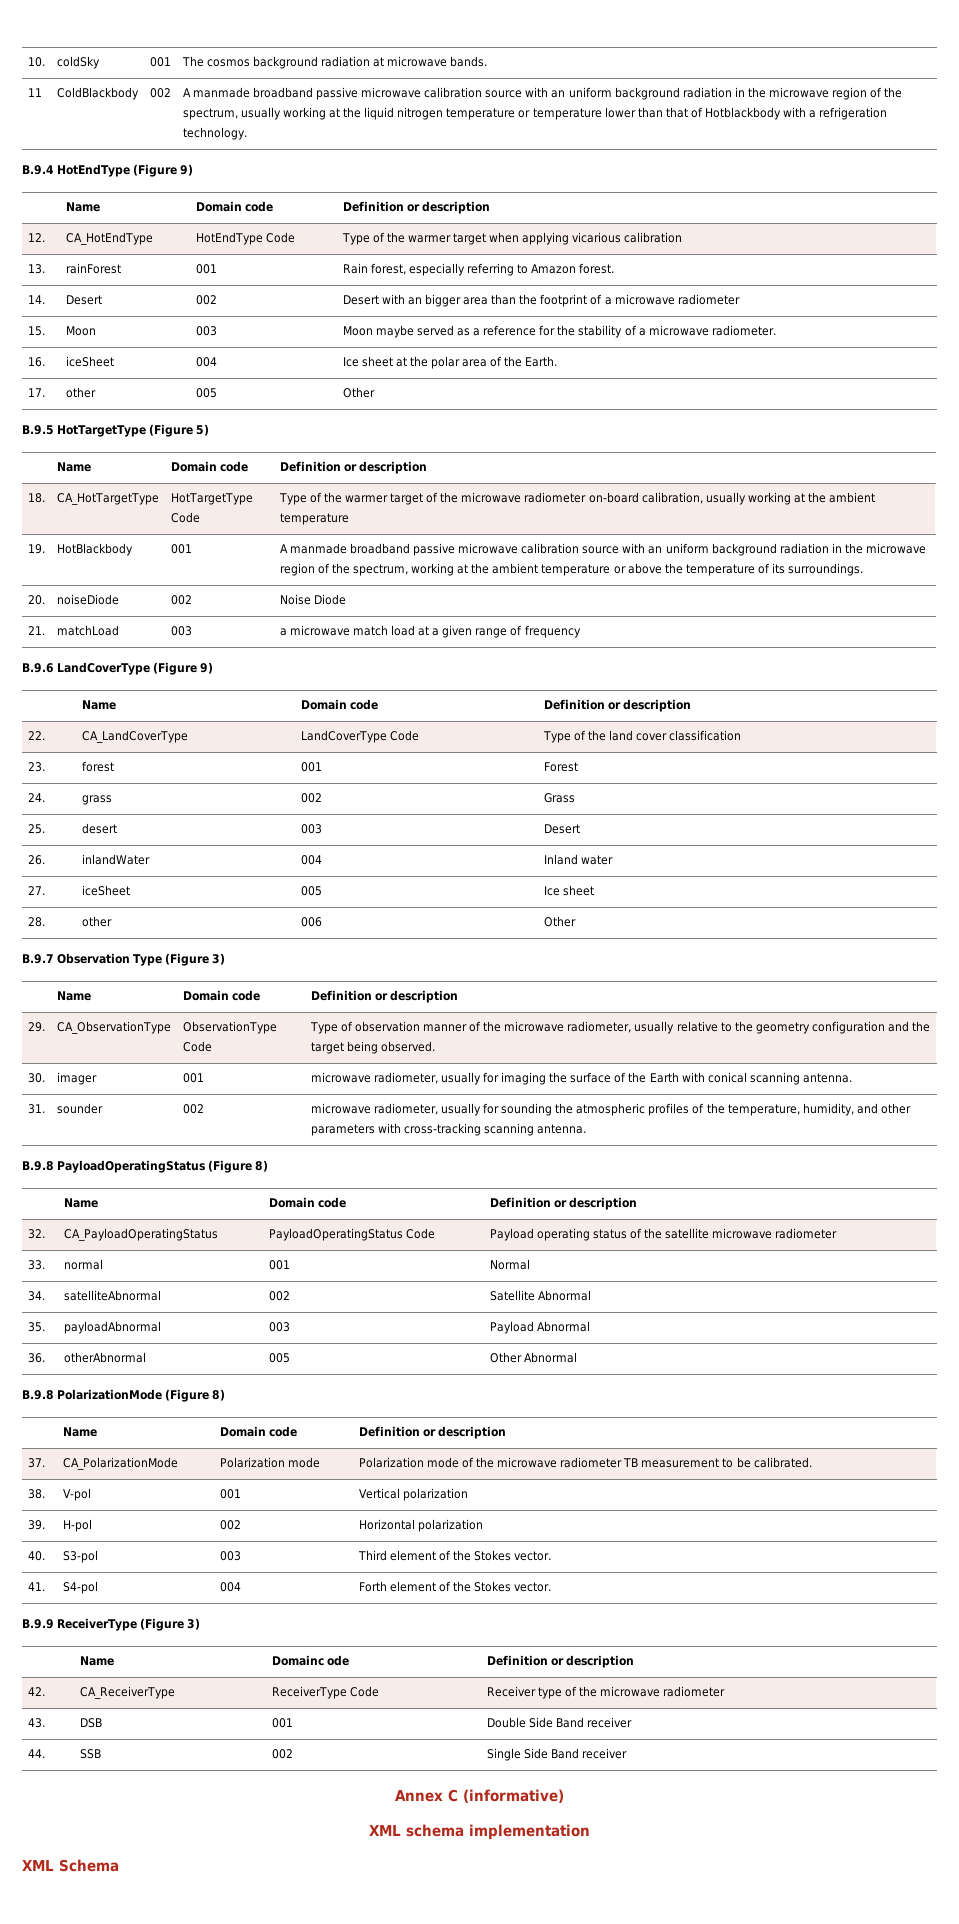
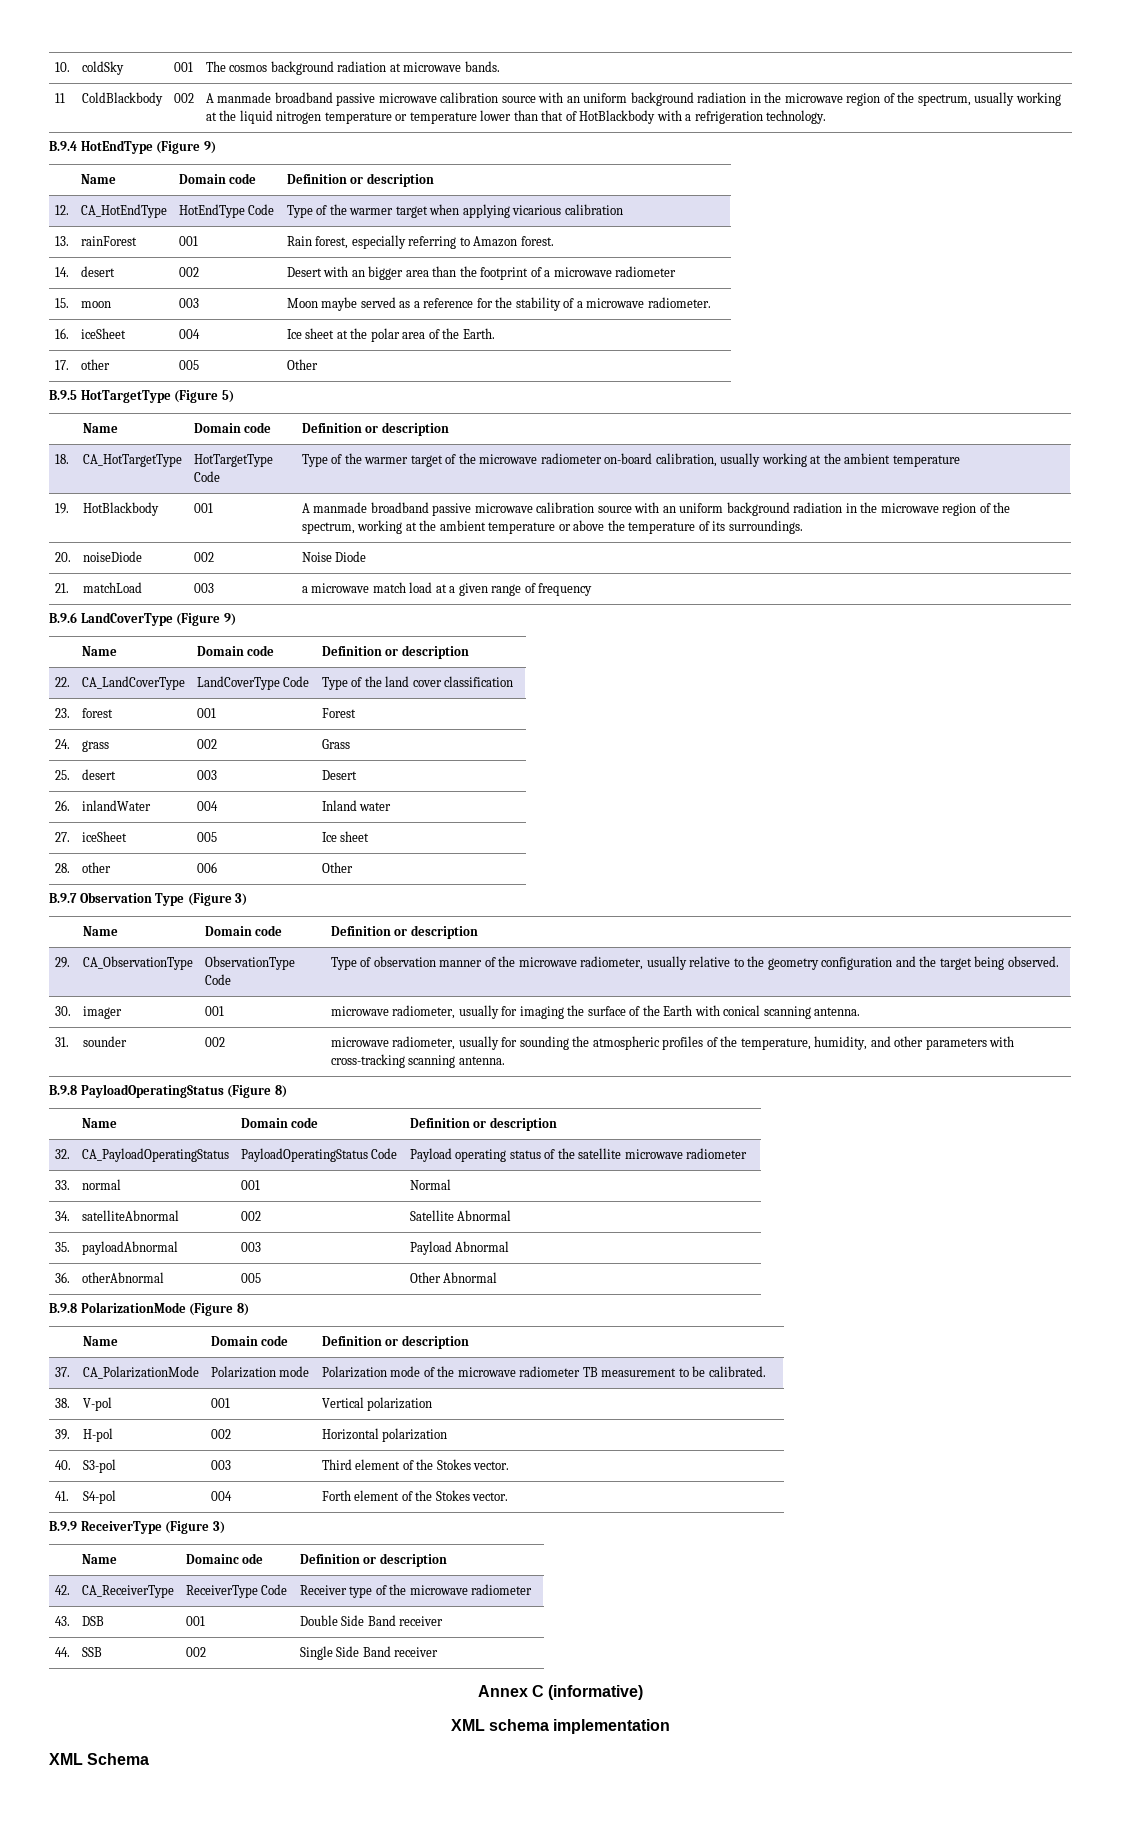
- 11 | ColdBlackbody | 002 | A manmade broadband passive microwave calibration source with an uniform background radiation in the microwave region of the spectrum, usually working at the liquid nitrogen temperature or temperature lower than that of Hotblackbody with a refrigeration technology.
+ 11 | ColdBlackbody | 002 | A manmade broadband passive microwave calibration source with an uniform background radiation in the microwave region of the spectrum, usually working at the liquid nitrogen temperature or temperature lower than that of HotBlackbody with a refrigeration technology.
- 14. | Desert | 002 | Desert with an bigger area than the footprint of a microwave radiometer
+ 14. | desert | 002 | Desert with an bigger area than the footprint of a microwave radiometer
- 15. | Moon | 003 | Moon maybe served as a reference for the stability of a microwave radiometer.
+ 15. | moon | 003 | Moon maybe served as a reference for the stability of a microwave radiometer.

